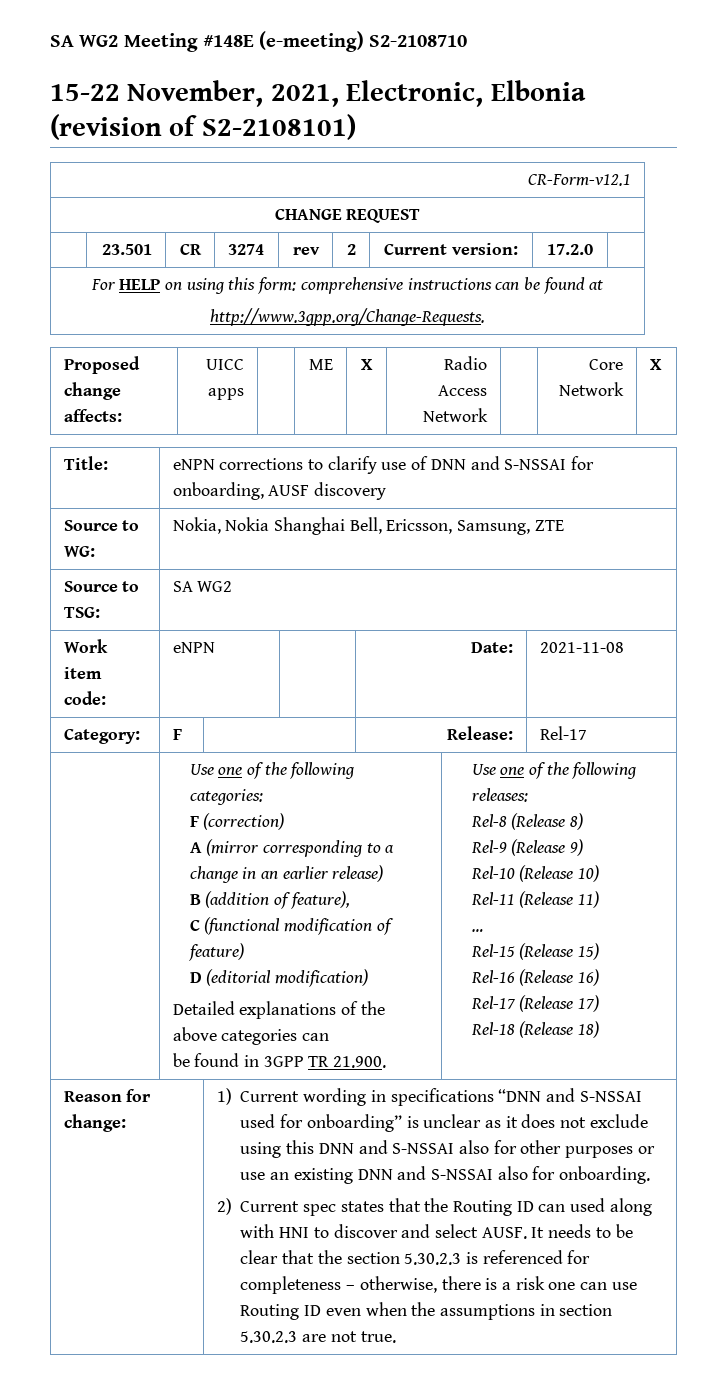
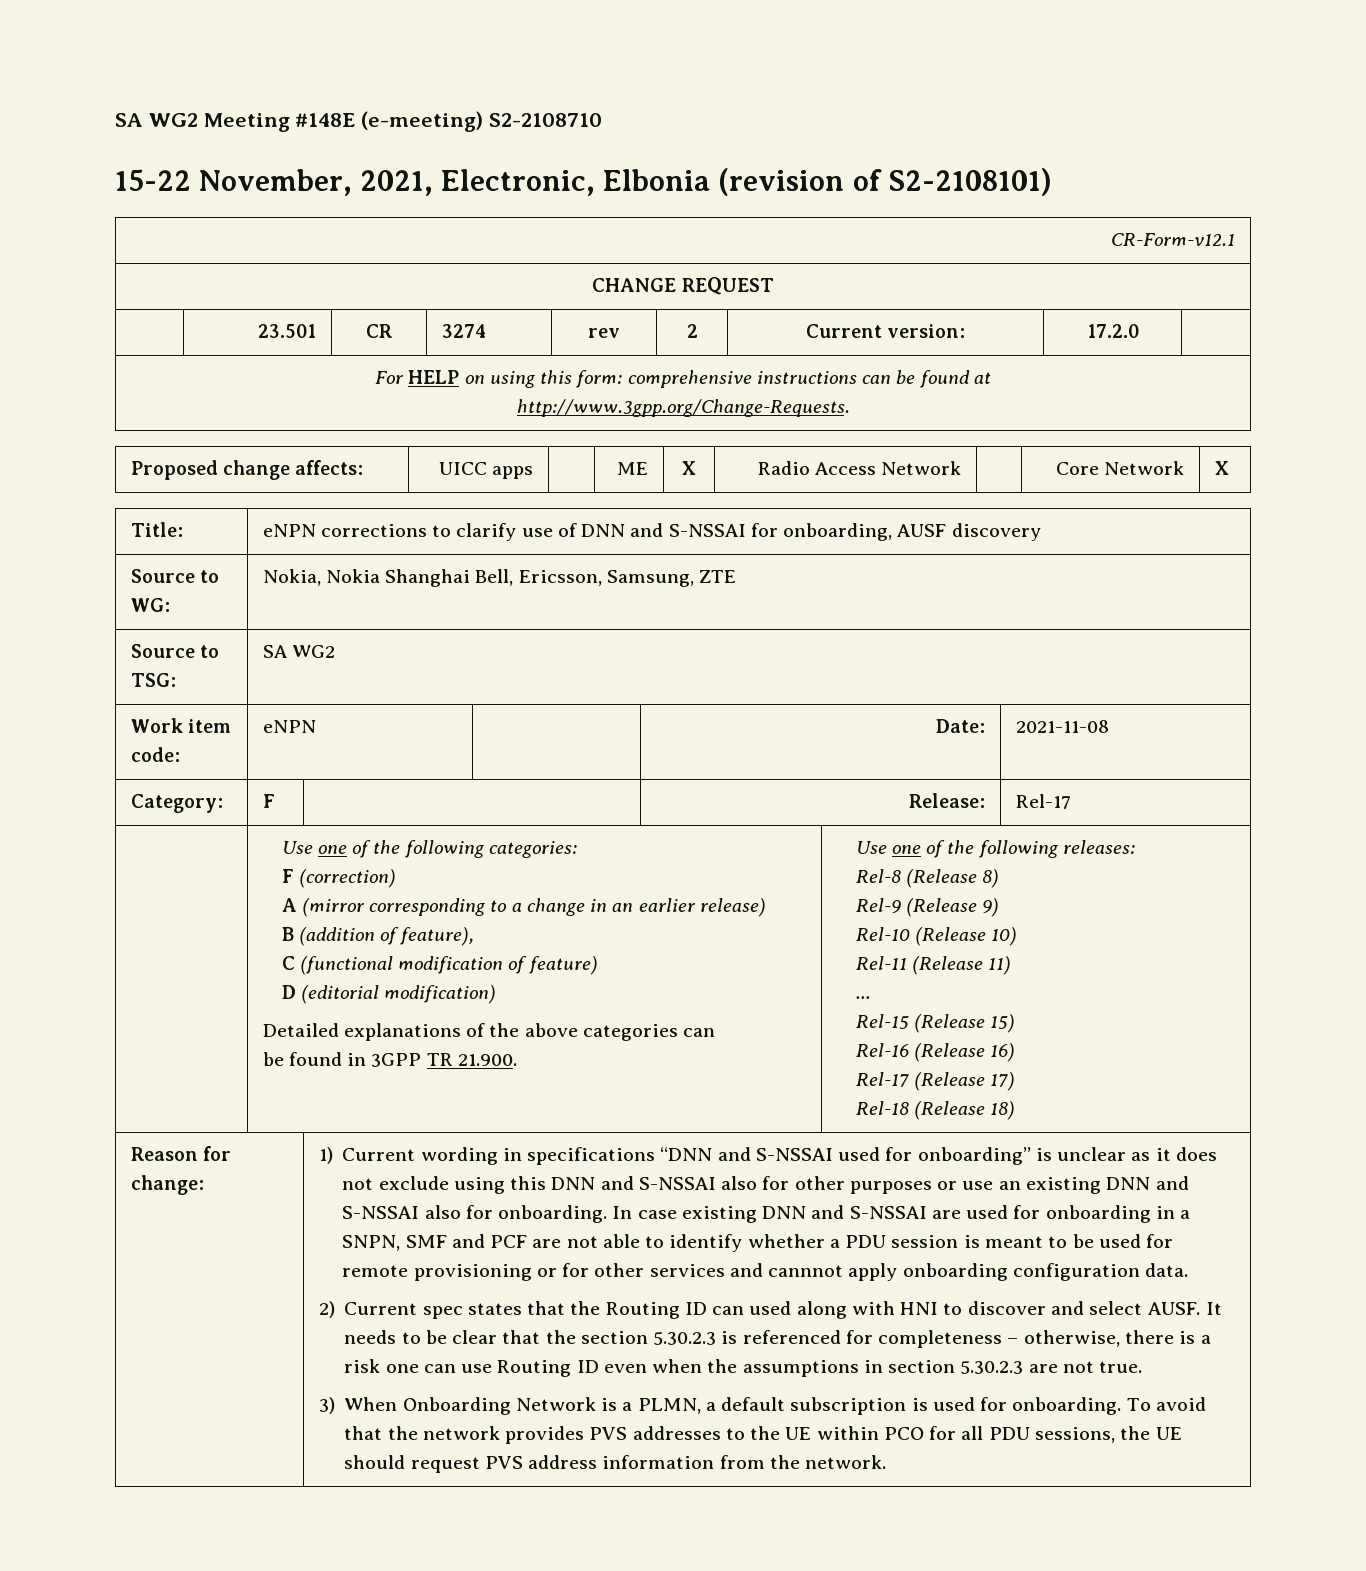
+ In case existing DNN and S-NSSAI are used for onboarding in a SNPN, SMF and PCF are not able to identify whether a PDU session is meant to be used for remote provisioning or for other services and cannnot apply onboarding configuration data.
+ 3) When Onboarding Network is a PLMN, a default subscription is used for onboarding. To avoid that the network provides PVS addresses to the UE within PCO for all PDU sessions, the UE should request PVS address information from the network.

